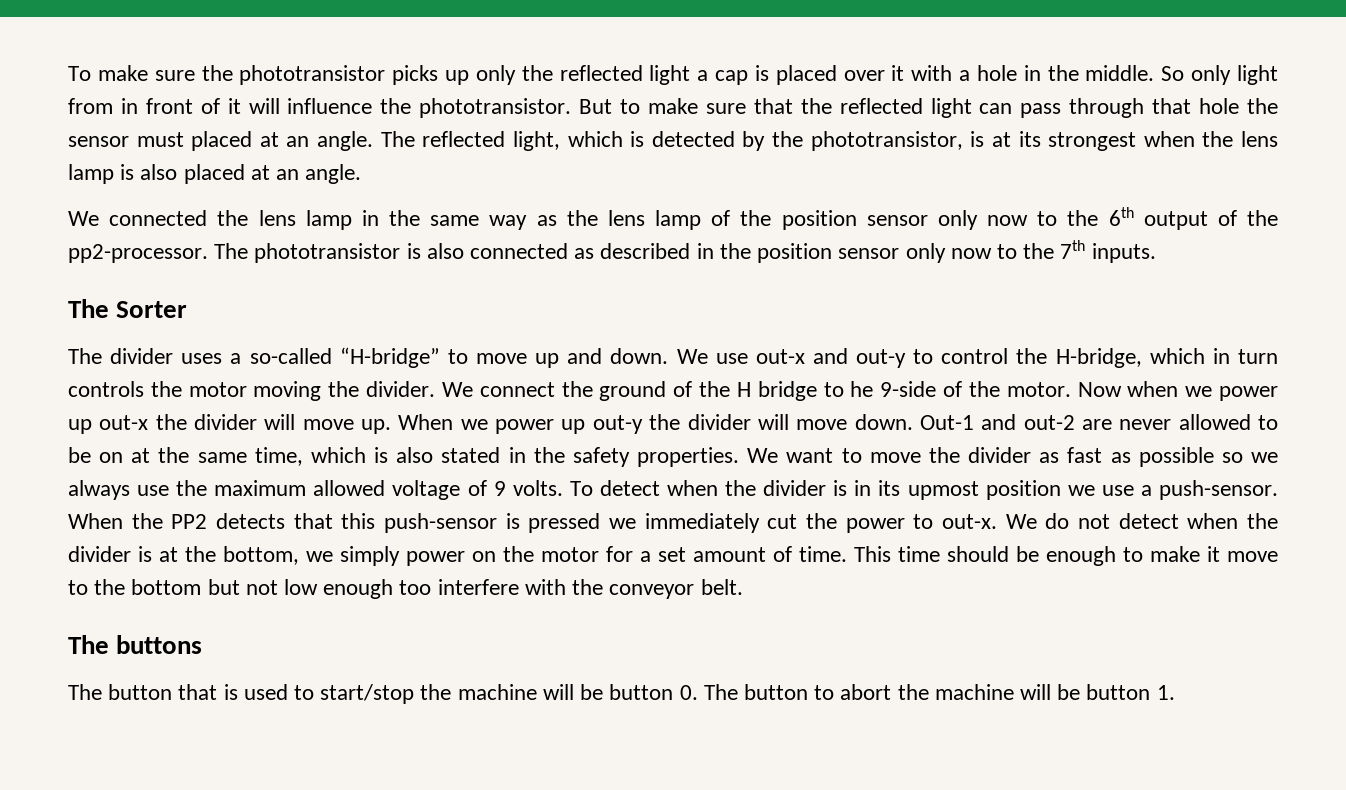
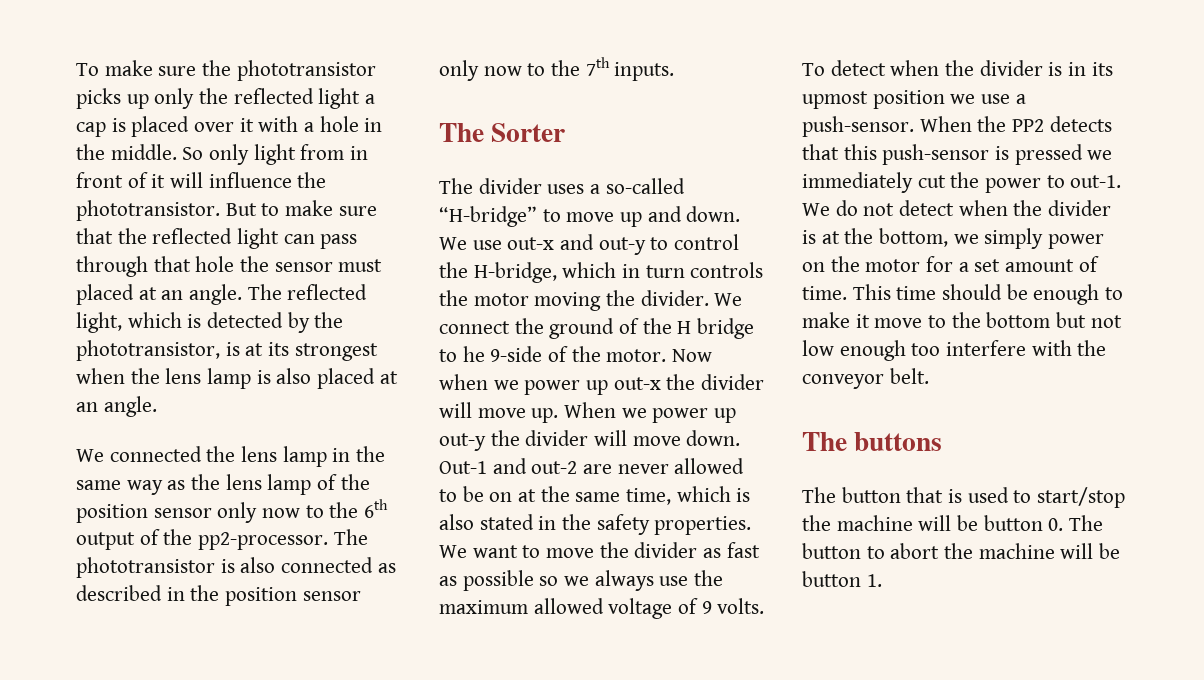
- When the PP2 detects that this push-sensor is pressed we immediately cut the power to out-x.
+ When the PP2 detects that this push-sensor is pressed we immediately cut the power to out-1.

